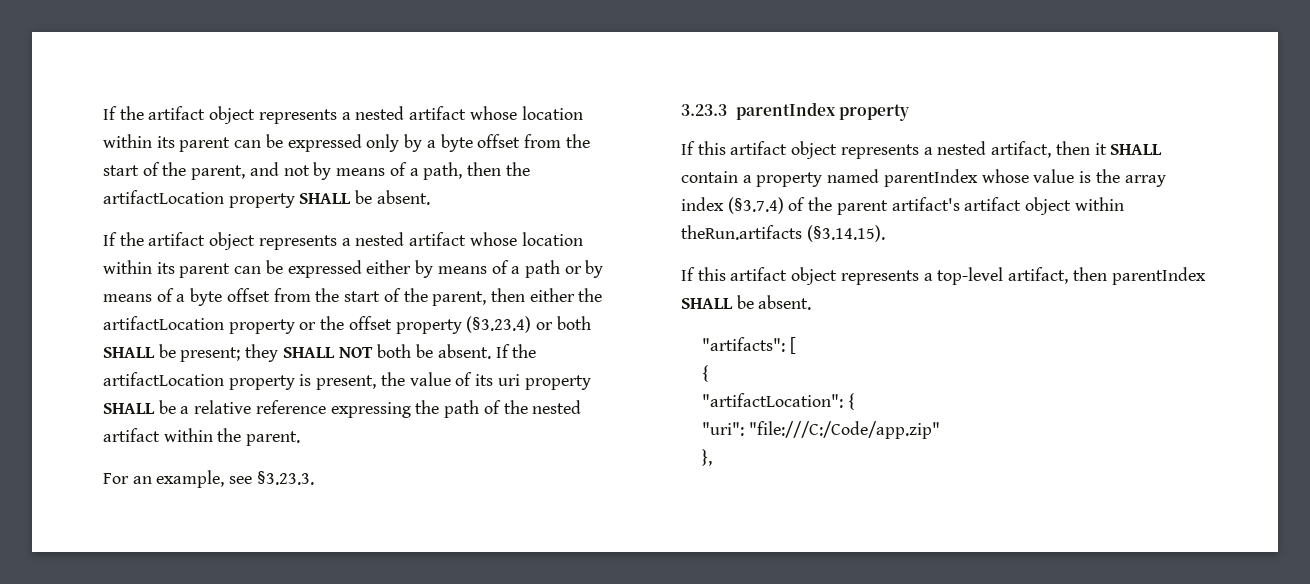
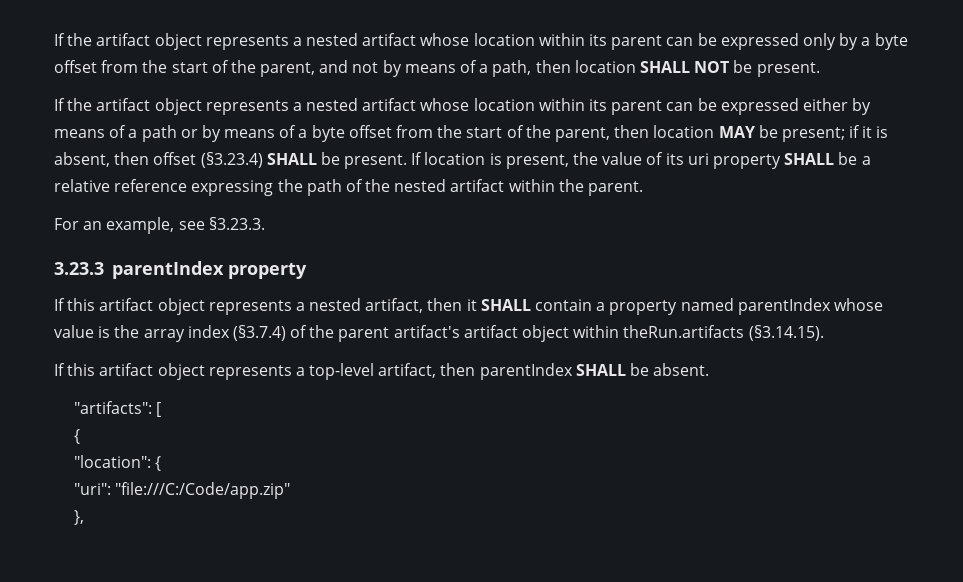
- If the artifact object represents a nested artifact whose location within its parent can be expressed only by a byte offset from the start of the parent, and not by means of a path, then the artifactLocation property SHALL be absent.
+ If the artifact object represents a nested artifact whose location within its parent can be expressed only by a byte offset from the start of the parent, and not by means of a path, then location SHALL NOT be present.
- If the artifact object represents a nested artifact whose location within its parent can be expressed either by means of a path or by means of a byte offset from the start of the parent, then either the artifactLocation property or the offset property (§3.23.4) or both SHALL be present; they SHALL NOT both be absent. If the artifactLocation property is present, the value of its uri property SHALL be a relative reference expressing the path of the nested artifact within the parent.
+ If the artifact object represents a nested artifact whose location within its parent can be expressed either by means of a path or by means of a byte offset from the start of the parent, then location MAY be present; if it is absent, then offset (§3.23.4) SHALL be present. If location is present, the value of its uri property SHALL be a relative reference expressing the path of the nested artifact within the parent.
- "artifactLocation": {
+ "location": {

